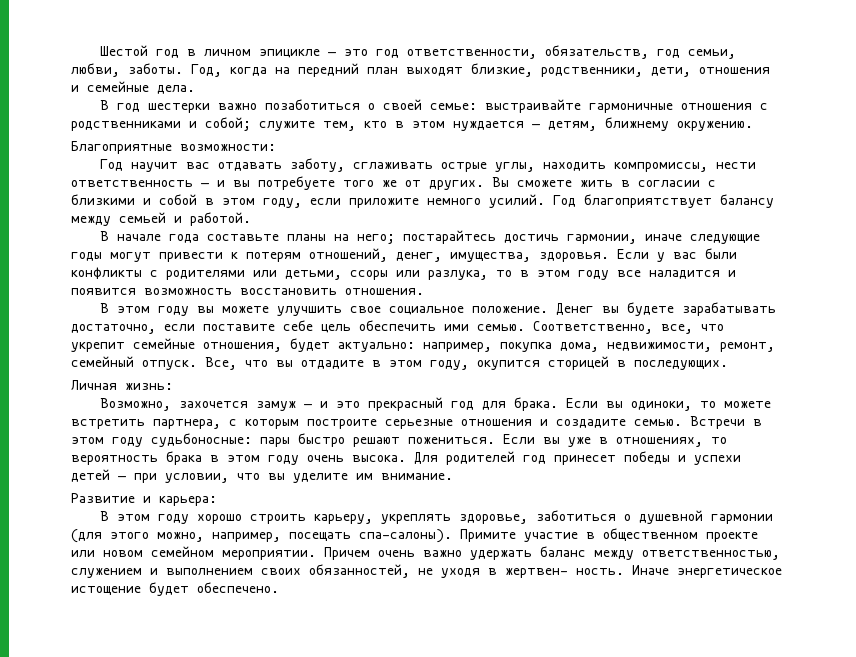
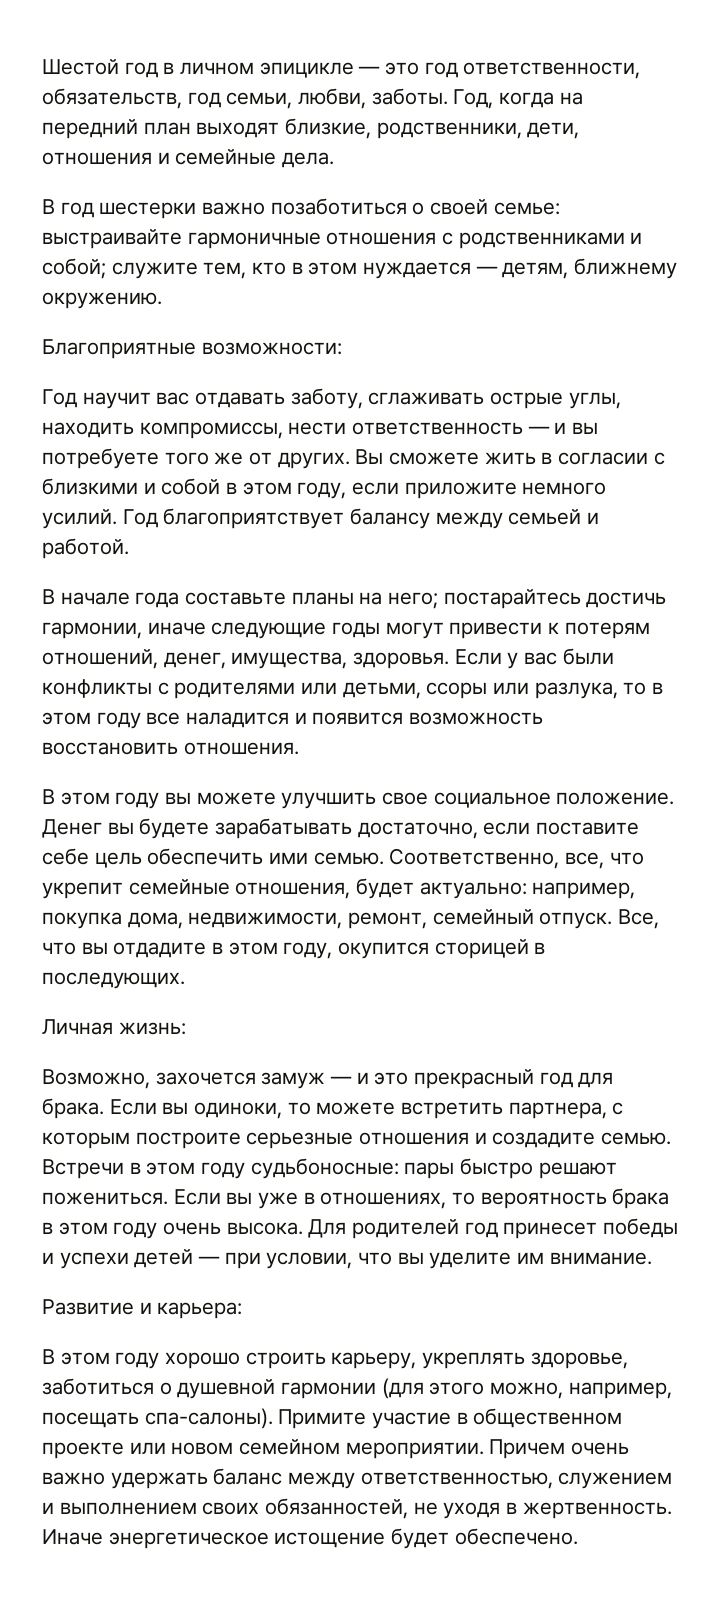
- Причем очень важно удержать баланс между ответственностью, служением и выполнением своих обязанностей, не уходя в жертвен- ность.
+ Причем очень важно удержать баланс между ответственностью, служением и выполнением своих обязанностей, не уходя в жертвенность.

